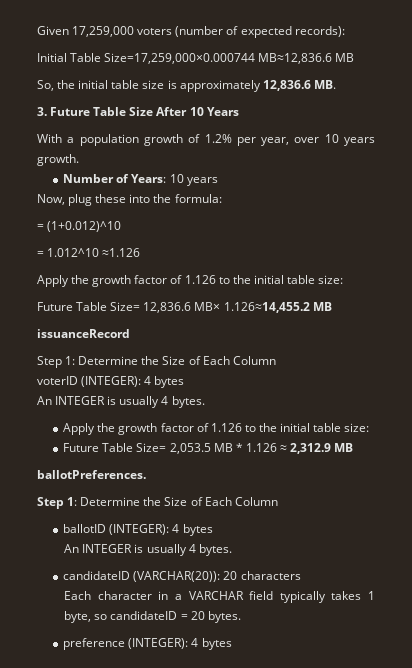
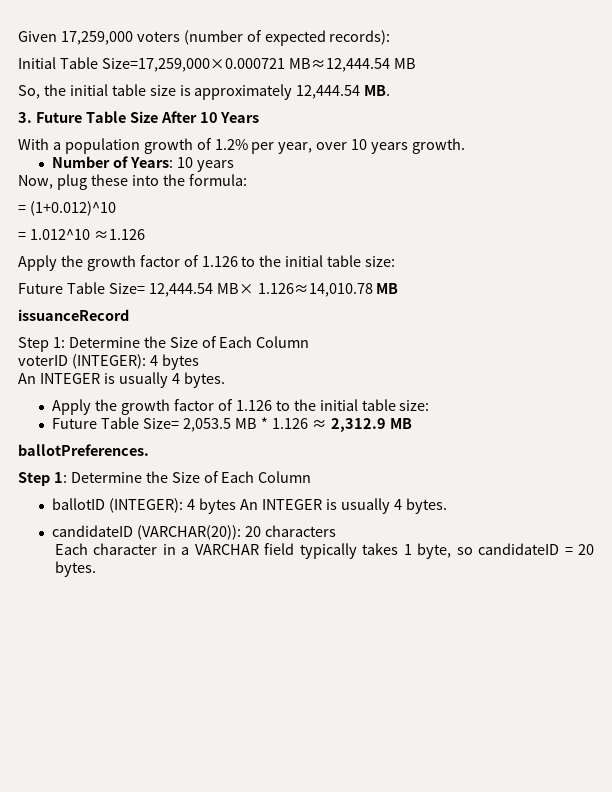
- Initial Table Size=17,259,000×0.000744 MB≈12,836.6 MB
+ Initial Table Size=17,259,000×0.000721 MB≈12,444.54 MB
- So, the initial table size is approximately 12,836.6 MB.
+ So, the initial table size is approximately 12,444.54 MB.
- Future Table Size= 12,836.6 MB× 1.126≈14,455.2 MB
+ Future Table Size= 12,444.54 MB× 1.126≈14,010.78 MB
- ballotID (INTEGER): 4 bytes
- An INTEGER is usually 4 bytes.
+ ballotID (INTEGER): 4 bytes An INTEGER is usually 4 bytes.
- preference (INTEGER): 4 bytes

